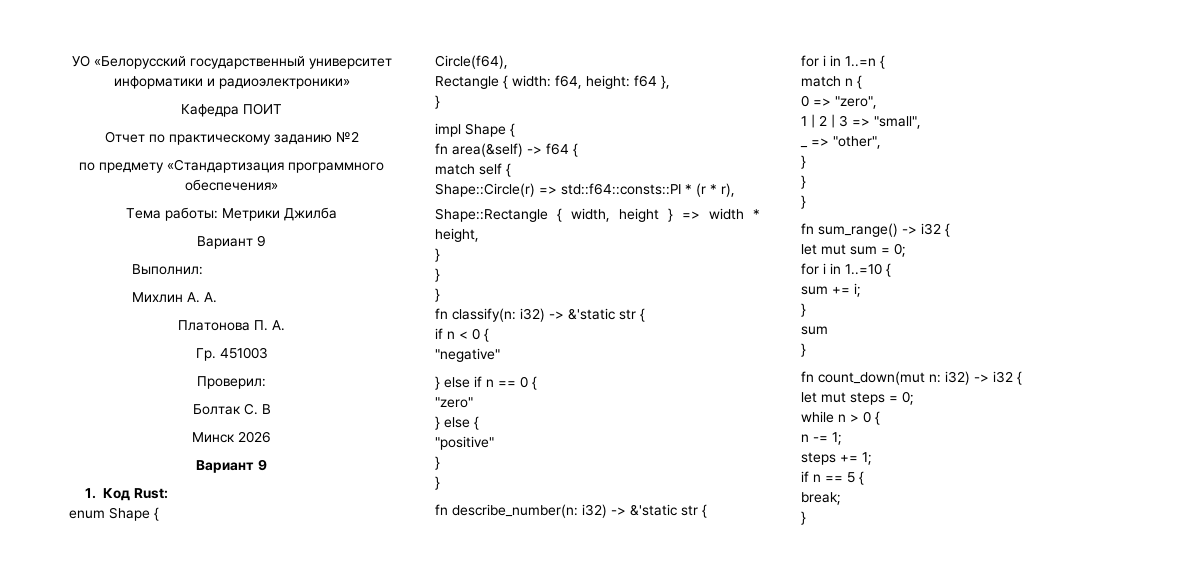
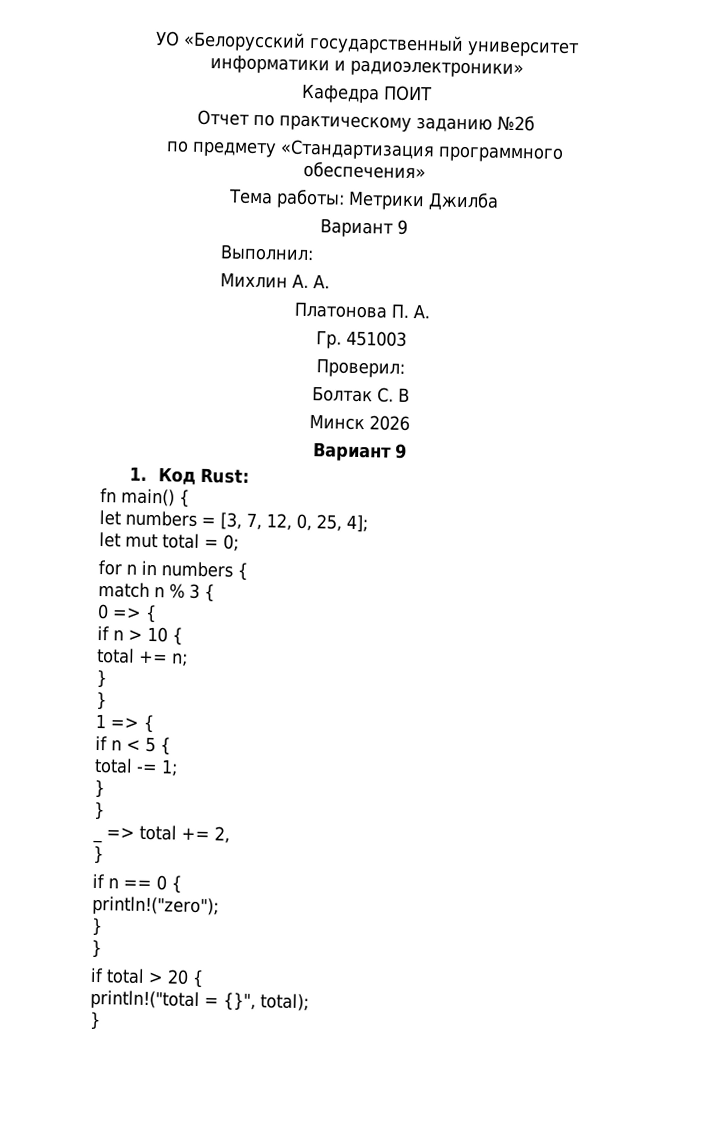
- Отчет по практическому заданию №2
+ Отчет по практическому заданию №2б
- enum Shape {
- Circle(f64),
- Rectangle { width: f64, height: f64 },
- }
- impl Shape {
- fn area(&self) -> f64 {
- match self {
- Shape::Circle(r) => std::f64::consts::PI * (r * r),
- Shape::Rectangle { width, height } => width * height,
+ fn main() {
+ let numbers = [3, 7, 12, 0, 25, 4];
+ let mut total = 0;
+ for n in numbers {
+ match n % 3 {
+ 0 => {
+ if n > 10 {
+ total += n;
  }
  }
- }
- fn classify(n: i32) -> &'static str {
+ 1 => {
- if n < 0 {
- "negative"
- } else if n == 0 {
+ if n < 5 {
+ total -= 1;
+ }
+ }
+ _ => total += 2,
+ }
+ if n == 0 {
- "zero"
- } else {
- "positive"
+ println!("zero");
  }
  }
- fn describe_number(n: i32) -> &'static str {
- for i in 1..=n {
- match n {
- 0 => "zero",
- 1 | 2 | 3 => "small",
- _ => "other",
- }
- }
- }
- fn sum_range() -> i32 {
- let mut sum = 0;
- for i in 1..=10 {
- sum += i;
- }
- sum
- }
- fn count_down(mut n: i32) -> i32 {
- let mut steps = 0;
- while n > 0 {
- n -= 1;
- steps += 1;
- if n == 5 {
- break;
+ if total > 20 {
+ println!("total = {}", total);

